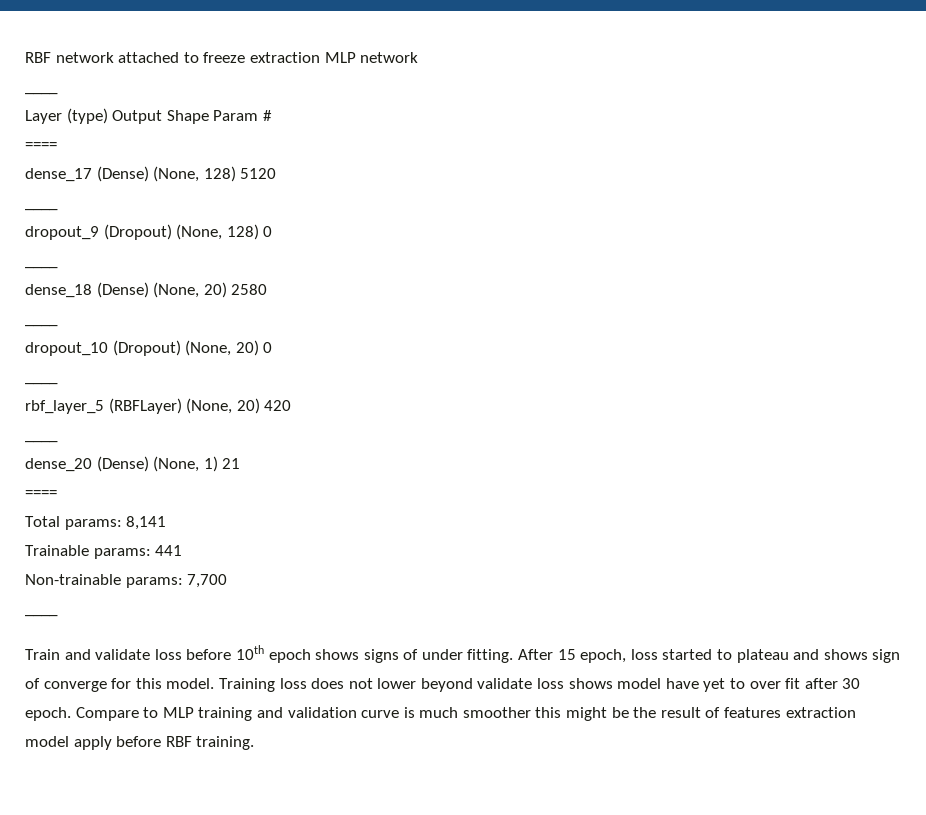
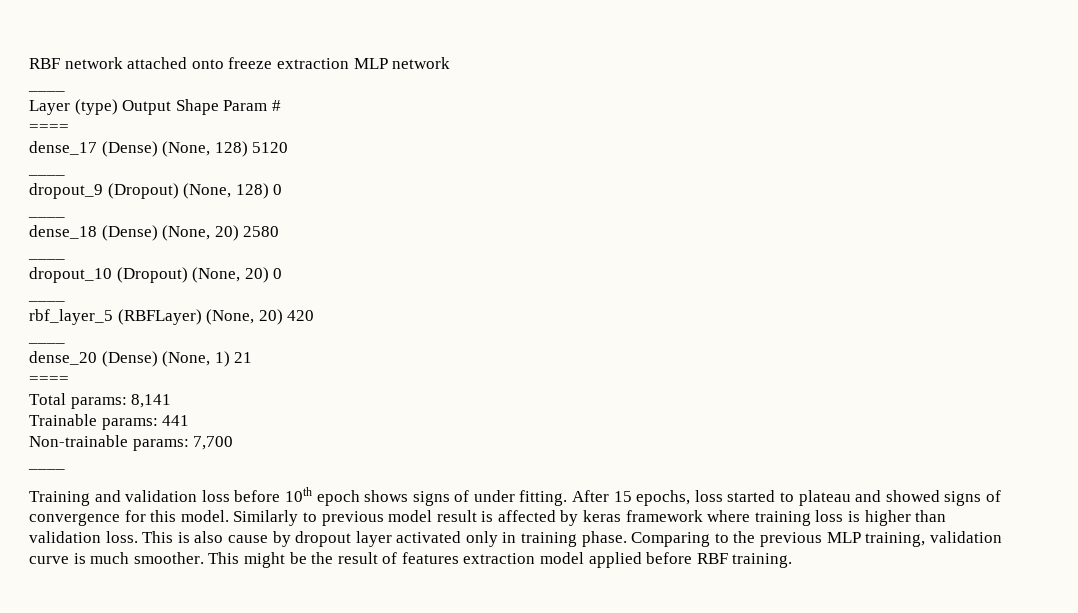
- RBF network attached to freeze extraction MLP network
+ RBF network attached onto freeze extraction MLP network
- Train and validate loss before 10th epoch shows signs of under fitting.
+ Training and validation loss before 10th epoch shows signs of under fitting.
- After 15 epoch, loss started to plateau and shows sign of converge for this model. Training loss does not lower beyond validate loss shows model have yet to over fit after 30 epoch. Compare to MLP training and validation curve is much smoother this might be the result of features extraction model apply before RBF training.
+ After 15 epochs, loss started to plateau and showed signs of convergence for this model. Similarly to previous model result is affected by keras framework where training loss is higher than validation loss. This is also cause by dropout layer activated only in training phase. Comparing to the previous MLP training, validation curve is much smoother. This might be the result of features extraction model applied before RBF training.

